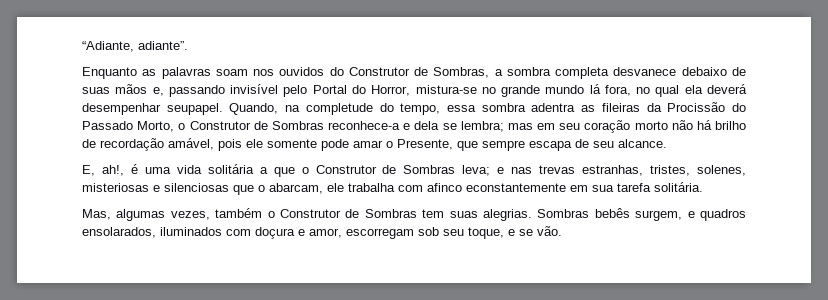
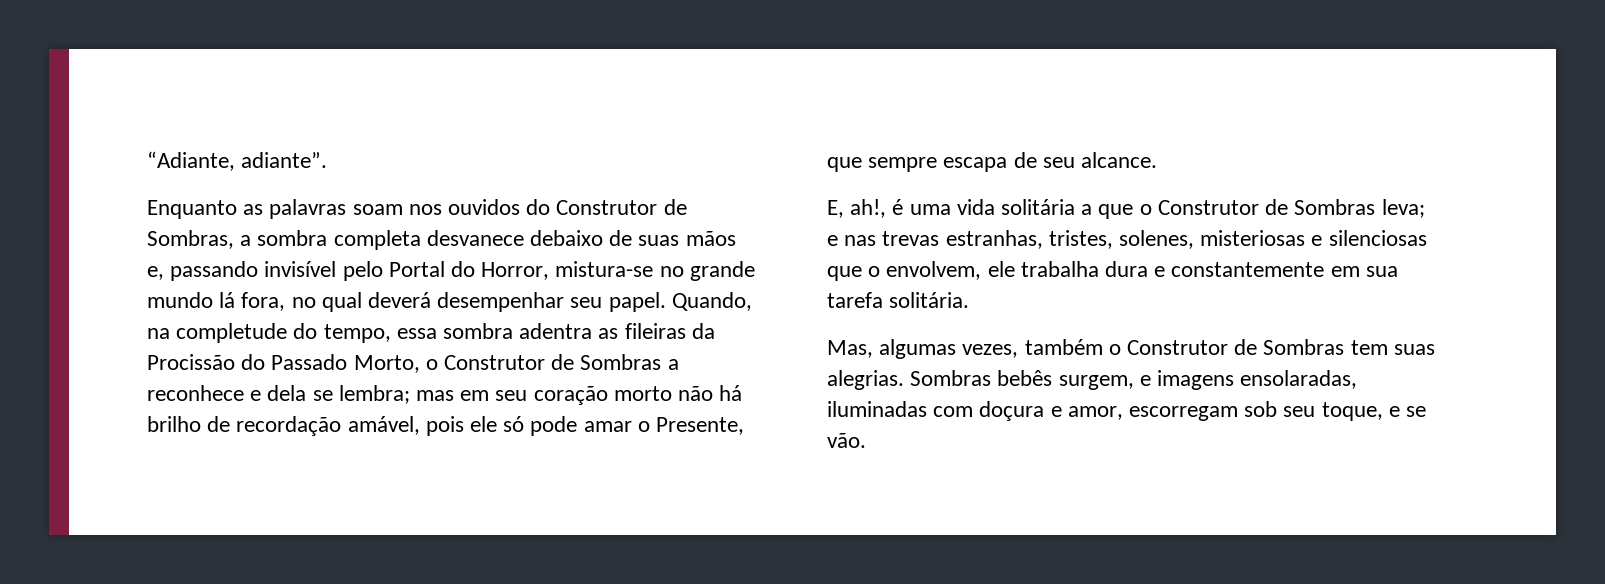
- Enquanto as palavras soam nos ouvidos do Construtor de Sombras, a sombra completa desvanece debaixo de suas mãos e, passando invisível pelo Portal do Horror, mistura-se no grande mundo lá fora, no qual ela deverá desempenhar seupapel.
+ Enquanto as palavras soam nos ouvidos do Construtor de Sombras, a sombra completa desvanece debaixo de suas mãos e, passando invisível pelo Portal do Horror, mistura-se no grande mundo lá fora, no qual deverá desempenhar seu papel.
- Quando, na completude do tempo, essa sombra adentra as fileiras da Procissão do Passado Morto, o Construtor de Sombras reconhece-a e dela se lembra; mas em seu coração morto não há brilho de recordação amável, pois ele somente pode amar o Presente, que sempre escapa de seu alcance.
+ Quando, na completude do tempo, essa sombra adentra as fileiras da Procissão do Passado Morto, o Construtor de Sombras a reconhece e dela se lembra; mas em seu coração morto não há brilho de recordação amável, pois ele só pode amar o Presente, que sempre escapa de seu alcance.
- E, ah!, é uma vida solitária a que o Construtor de Sombras leva; e nas trevas estranhas, tristes, solenes, misteriosas e silenciosas que o abarcam, ele trabalha com afinco econstantemente em sua tarefa solitária.
+ E, ah!, é uma vida solitária a que o Construtor de Sombras leva; e nas trevas estranhas, tristes, solenes, misteriosas e silenciosas que o envolvem, ele trabalha dura e constantemente em sua tarefa solitária.
- Sombras bebês surgem, e quadros ensolarados, iluminados com doçura e amor, escorregam sob seu toque, e se vão.
+ Sombras bebês surgem, e imagens ensolaradas, iluminadas com doçura e amor, escorregam sob seu toque, e se vão.

